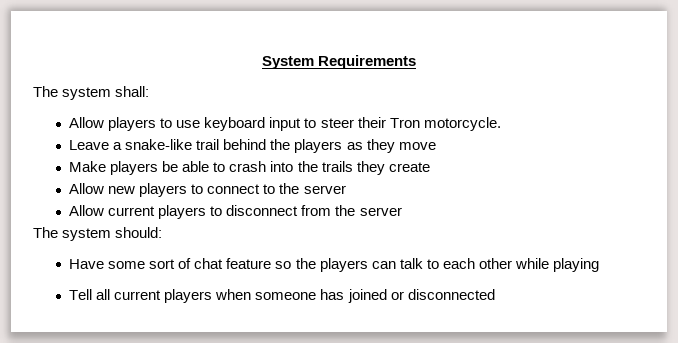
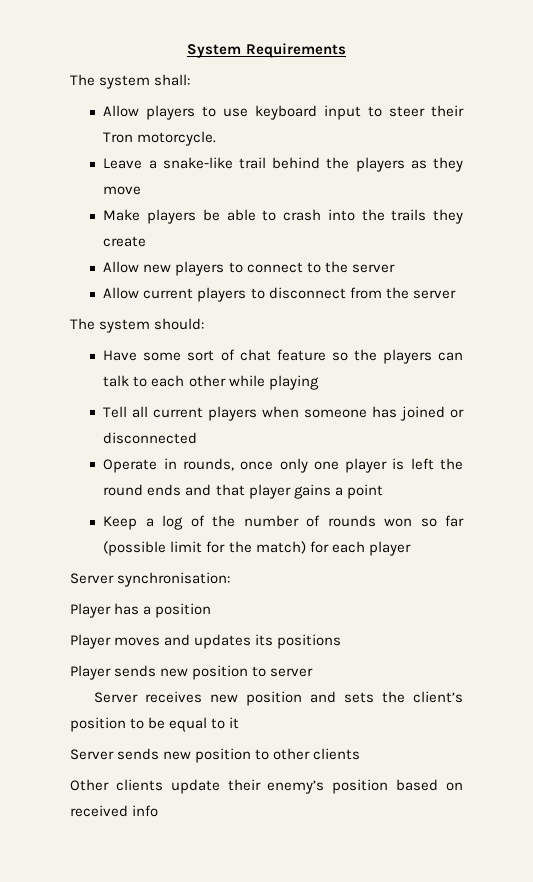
+ Operate in rounds, once only one player is left the round ends and that player gains a point
+ Keep a log of the number of rounds won so far (possible limit for the match) for each player
+ Server synchronisation:
+ Player has a position
+ Player moves and updates its positions
+ Player sends new position to server
+ Server receives new position and sets the client’s position to be equal to it
+ Server sends new position to other clients
+ Other clients update their enemy’s position based on received info

